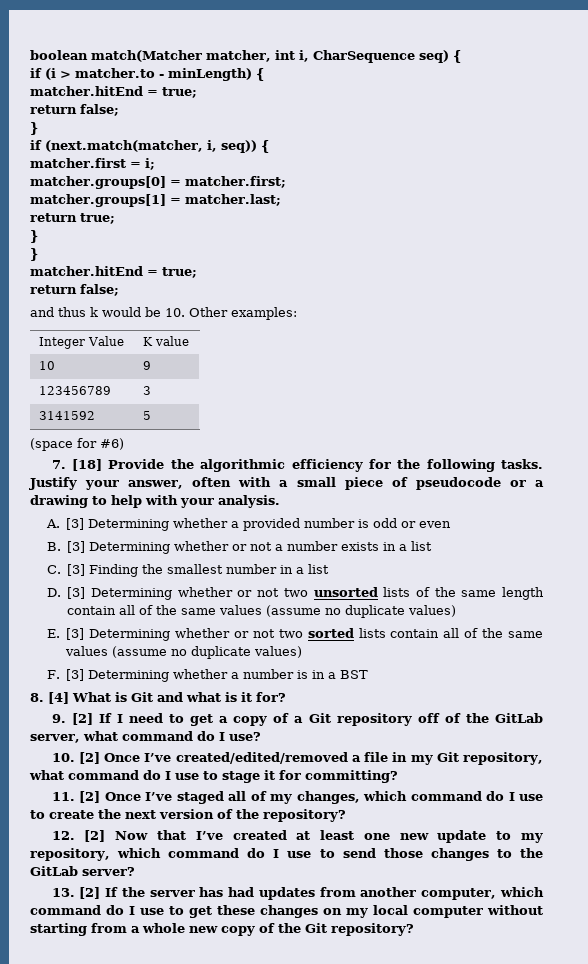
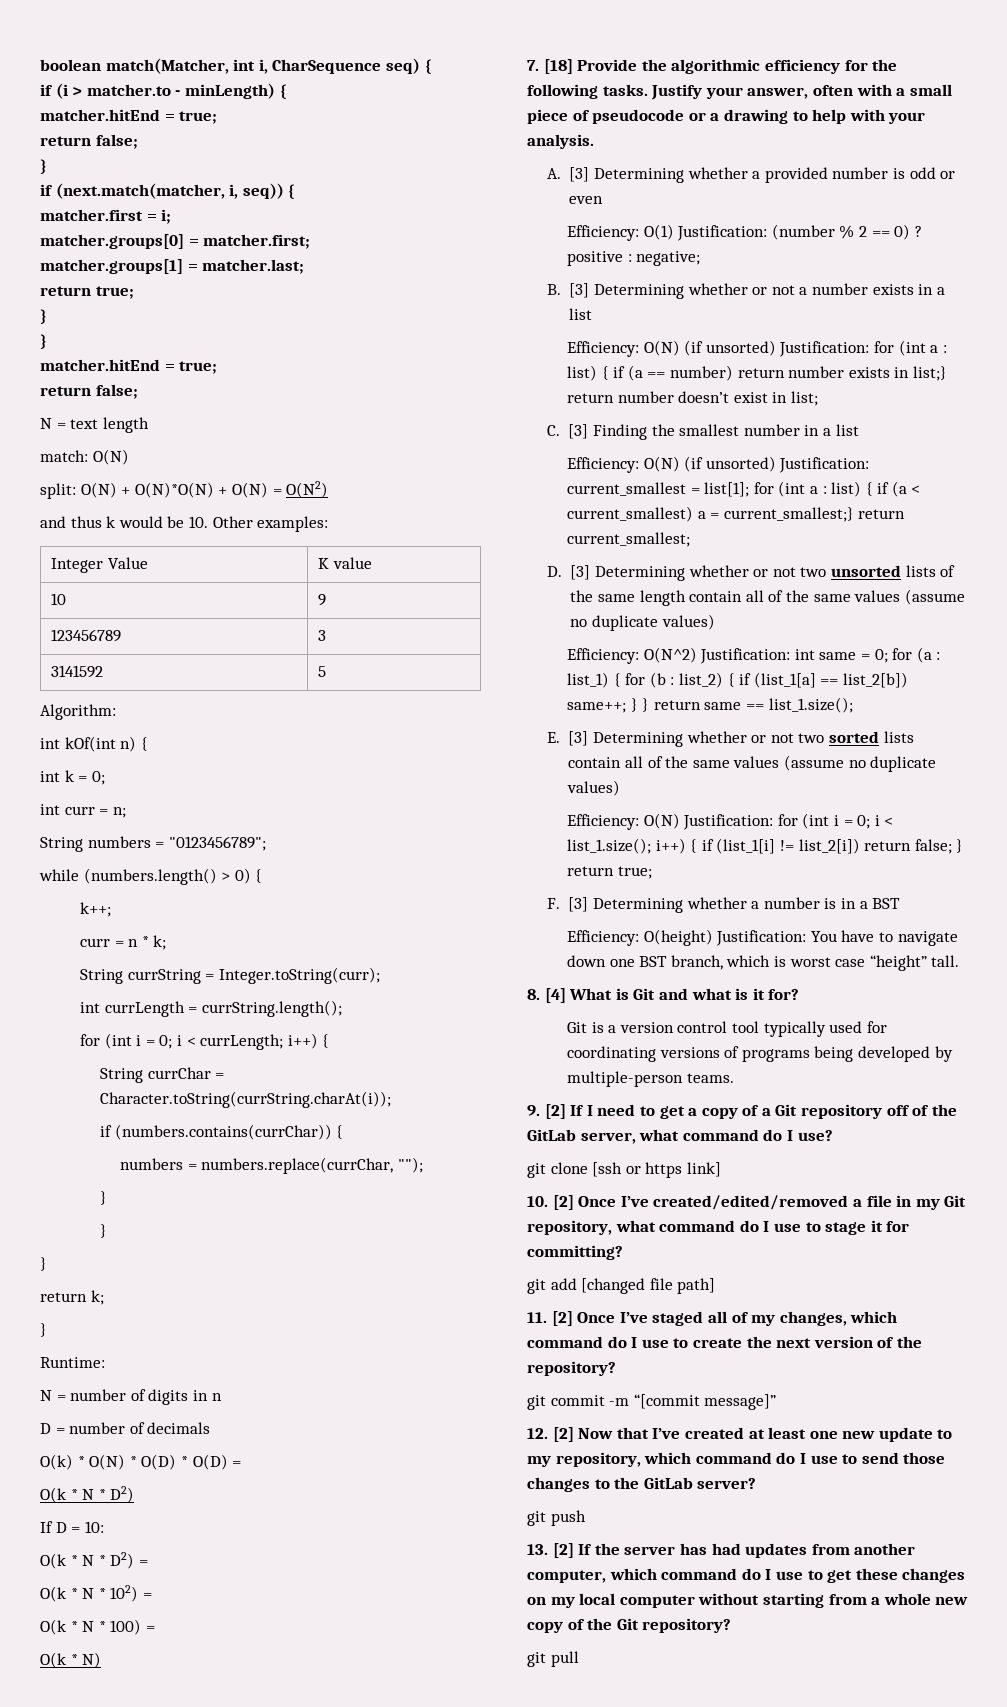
- boolean match(Matcher matcher, int i, CharSequence seq) {
+ boolean match(Matcher, int i, CharSequence seq) {
+ N = text length
+ match: O(N)
+ split: O(N) + O(N)*O(N) + O(N) = O(N2)
- (space for #6)
+ Algorithm:
+ int kOf(int n) {
+ int k = 0;
+ int curr = n;
+ String numbers = "0123456789";
+ while (numbers.length() > 0) {
+ k++;
+ curr = n * k;
+ String currString = Integer.toString(curr);
+ int currLength = currString.length();
+ for (int i = 0; i < currLength; i++) {
+ String currChar = Character.toString(currString.charAt(i));
+ if (numbers.contains(currChar)) {
+ numbers = numbers.replace(currChar, "");
+ }
+ }
+ }
+ return k;
+ }
+ Runtime:
+ N = number of digits in n
+ D = number of decimals
+ O(k) * O(N) * O(D) * O(D) =
+ O(k * N * D2)
+ If D = 10:
+ O(k * N * D2) =
+ O(k * N * 102) =
+ O(k * N * 100) =
+ O(k * N)
+ Efficiency: O(1) Justification: (number % 2 == 0) ? positive : negative;
+ Efficiency: O(N) (if unsorted) Justification: for (int a : list) { if (a == number) return number exists in list;} return number doesn’t exist in list;
+ Efficiency: O(N) (if unsorted) Justification: current_smallest = list[1]; for (int a : list) { if (a < current_smallest) a = current_smallest;} return current_smallest;
+ Efficiency: O(N^2) Justification: int same = 0; for (a : list_1) { for (b : list_2) { if (list_1[a] == list_2[b]) same++; } } return same == list_1.size();
+ Efficiency: O(N) Justification: for (int i = 0; i < list_1.size(); i++) { if (list_1[i] != list_2[i]) return false; } return true;
+ Efficiency: O(height) Justification: You have to navigate down one BST branch, which is worst case “height” tall.
+ Git is a version control tool typically used for coordinating versions of programs being developed by multiple-person teams.
+ git clone [ssh or https link]
+ git add [changed file path]
+ git commit -m “[commit message]”
+ git push
+ git pull

